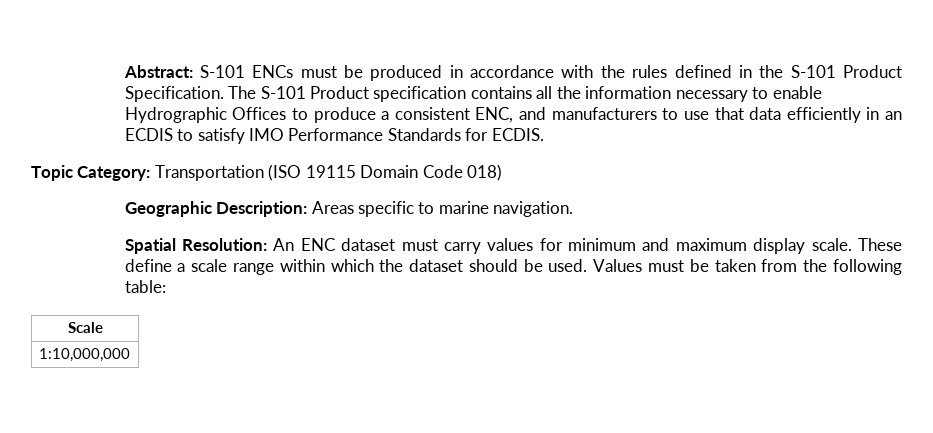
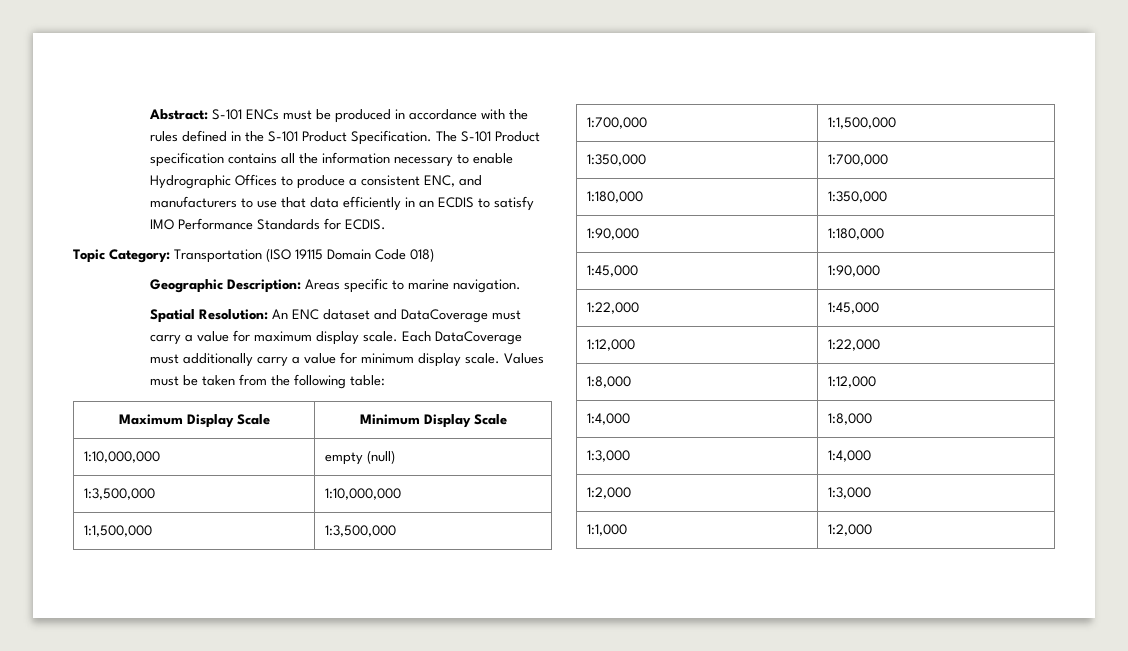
- Spatial Resolution: An ENC dataset must carry values for minimum and maximum display scale. These define a scale range within which the dataset should be used.
+ Spatial Resolution: An ENC dataset and DataCoverage must carry a value for maximum display scale. Each DataCoverage must additionally carry a value for minimum display scale.
- Scale
- 1:10,000,000
+ Maximum Display Scale | Minimum Display Scale
+ 1:10,000,000 | empty (null)
+ 1:3,500,000 | 1:10,000,000
+ 1:1,500,000 | 1:3,500,000
+ 1:700,000 | 1:1,500,000
+ 1:350,000 | 1:700,000
+ 1:180,000 | 1:350,000
+ 1:90,000 | 1:180,000
+ 1:45,000 | 1:90,000
+ 1:22,000 | 1:45,000
+ 1:12,000 | 1:22,000
+ 1:8,000 | 1:12,000
+ 1:4,000 | 1:8,000
+ 1:3,000 | 1:4,000
+ 1:2,000 | 1:3,000
+ 1:1,000 | 1:2,000

